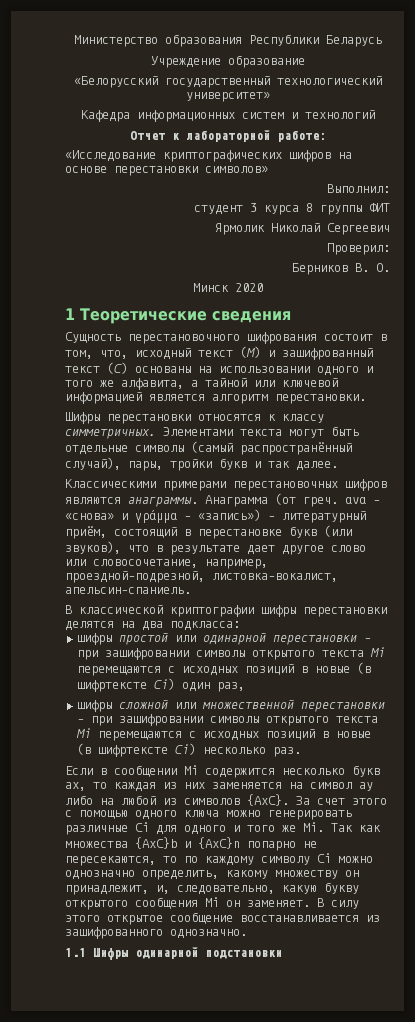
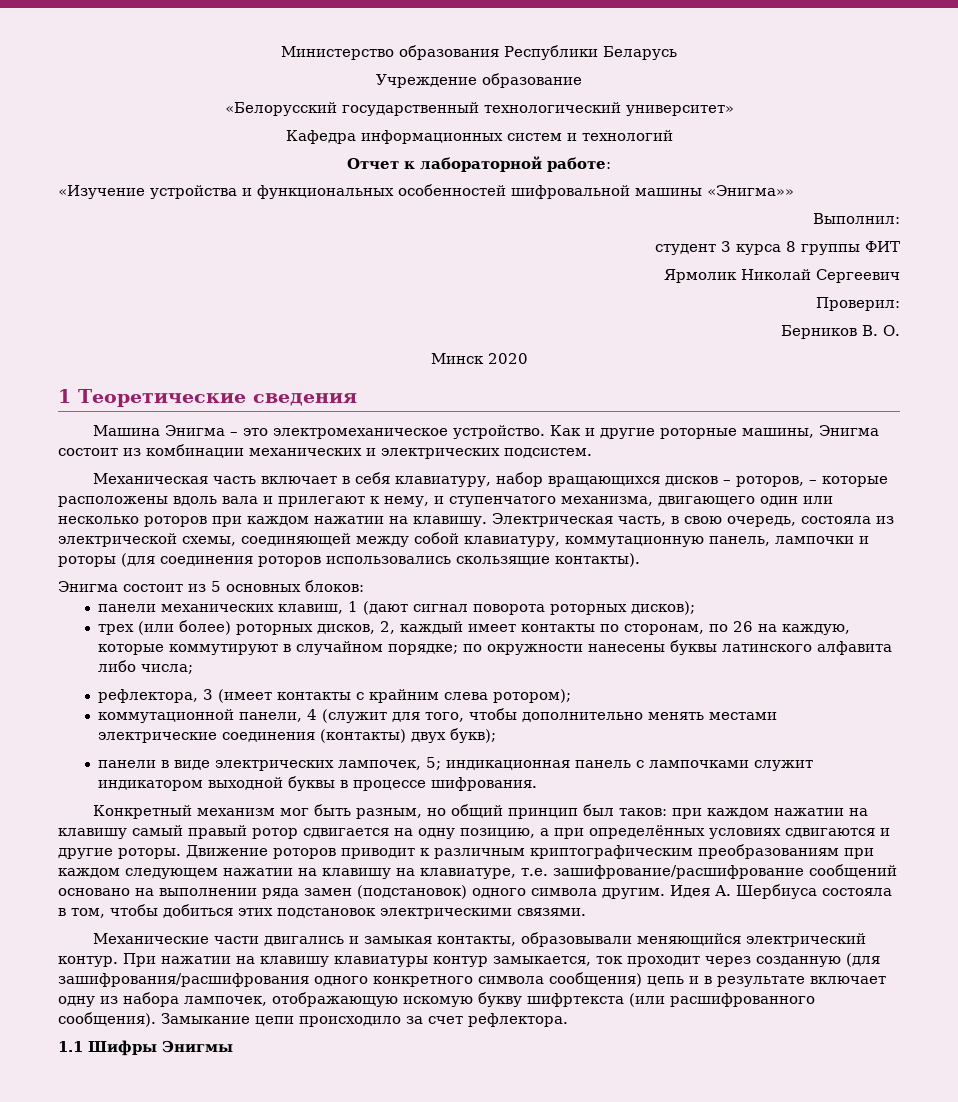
- «Исследование криптографических шифров на основе перестановки символов»
+ «Изучение устройства и функциональных особенностей шифровальной машины «Энигма»»
- Сущность перестановочного шифрования состоит в том, что, исходный текст (М) и зашифрованный текст (С) основаны на использовании одного и того же алфавита, а тайной или ключевой информацией является алгоритм перестановки.
- Шифры перестановки относятся к классу симметричных. Элементами текста могут быть отдельные символы (самый распространённый случай), пары, тройки букв и так далее.
- Классическими примерами перестановочных шифров являются анаграммы. Анаграмма (от греч. ανα – «снова» и γράμμα – «запись») – литературный приём, состоящий в перестановке букв (или звуков), что в результате дает другое слово или словосочетание, например, проездной–подрезной, листовка–вокалист, апельсин–спаниель.
- В классической криптографии шифры перестановки делятся на два подкласса:
- шифры простой или одинарной перестановки – при зашифровании символы открытого текста Мi перемещаются с исходных позиций в новые (в шифртексте Сi) один раз,
- шифры сложной или множественной перестановки – при зашифровании символы открытого текста Мi перемещаются с исходных позиций в новые (в шифртексте Сi) несколько раз.
- Если в сообщении Мi содержится несколько букв ax, то каждая из них заменяется на символ ay либо на любой из символов {АхС}. За счет этого с помощью одного ключа можно генерировать различные Сi для одного и того же Мi. Так как множества {АхС}b и {АхС}n попарно не пересекаются, то по каждому символу Сi можно однозначно определить, какому множеству он принадлежит, и, следовательно, какую букву открытого сообщения Мi он заменяет. В силу этого открытое сообщение восстанавливается из зашифрованного однозначно.
+ Машина Энигма – это электромеханическое устройство. Как и другие роторные машины, Энигма состоит из комбинации механических и электрических подсистем.
+ Механическая часть включает в себя клавиатуру, набор вращающихся дисков – роторов, – которые расположены вдоль вала и прилегают к нему, и ступенчатого механизма, двигающего один или несколько роторов при каждом нажатии на клавишу. Электрическая часть, в свою очередь, состояла из электрической схемы, соединяющей между собой клавиатуру, коммутационную панель, лампочки и роторы (для соединения роторов использовались скользящие контакты).
+ Энигма состоит из 5 основных блоков:
+ панели механических клавиш, 1 (дают сигнал поворота роторных дисков);
+ трех (или более) роторных дисков, 2, каждый имеет контакты по сторонам, по 26 на каждую, которые коммутируют в случайном порядке; по окружности нанесены буквы латинского алфавита либо числа;
+ рефлектора, 3 (имеет контакты с крайним слева ротором);
+ коммутационной панели, 4 (служит для того, чтобы дополнительно менять местами электрические соединения (контакты) двух букв);
+ панели в виде электрических лампочек, 5; индикационная панель с лампочками служит индикатором выходной буквы в процессе шифрования.
+ Конкретный механизм мог быть разным, но общий принцип был таков: при каждом нажатии на клавишу самый правый ротор сдвигается на одну позицию, а при определённых условиях сдвигаются и другие роторы. Движение роторов приводит к различным криптографическим преобразованиям при каждом следующем нажатии на клавишу на клавиатуре, т.е. зашифрование/расшифрование сообщений основано на выполнении ряда замен (подстановок) одного символа другим. Идея А. Шербиуса состояла в том, чтобы добиться этих подстановок электрическими связями.
+ Механические части двигались и замыкая контакты, образовывали меняющийся электрический контур. При нажатии на клавишу клавиатуры контур замыкается, ток проходит через созданную (для зашифрования/расшифрования одного конкретного символа сообщения) цепь и в результате включает одну из набора лампочек, отображающую искомую букву шифртекста (или расшифрованного сообщения). Замыкание цепи происходило за счет рефлектора.
- 1.1 Шифры одинарной подстановки
+ 1.1 Шифры Энигмы

